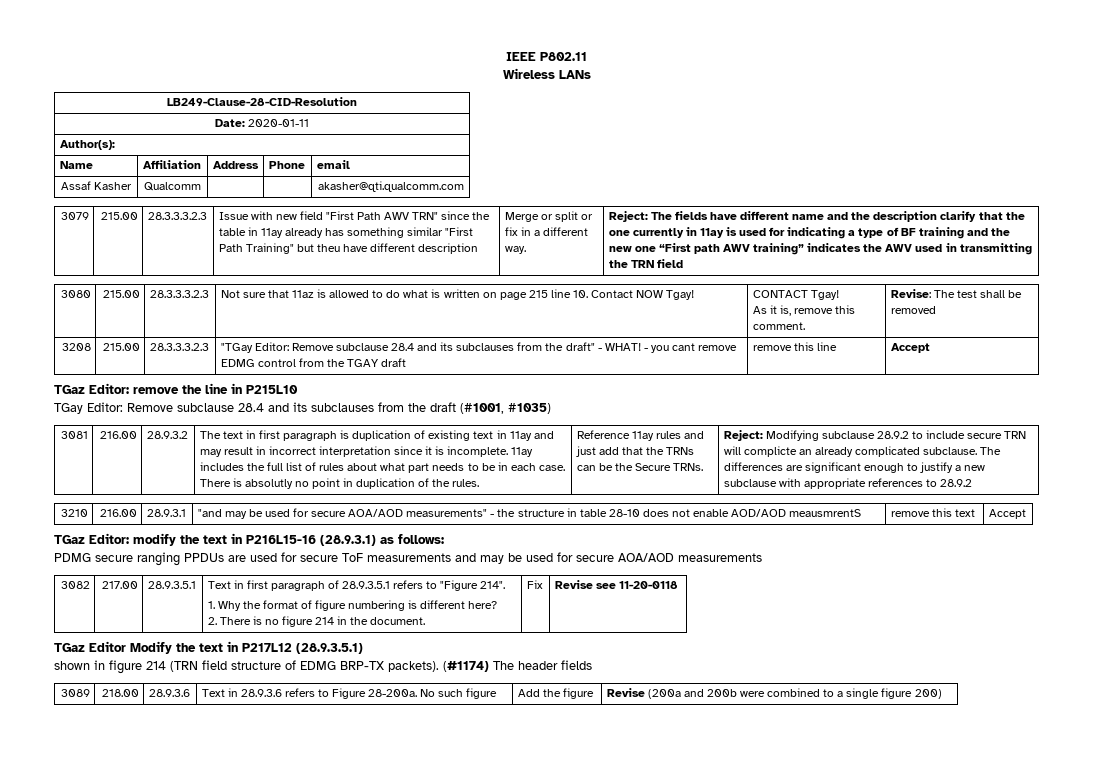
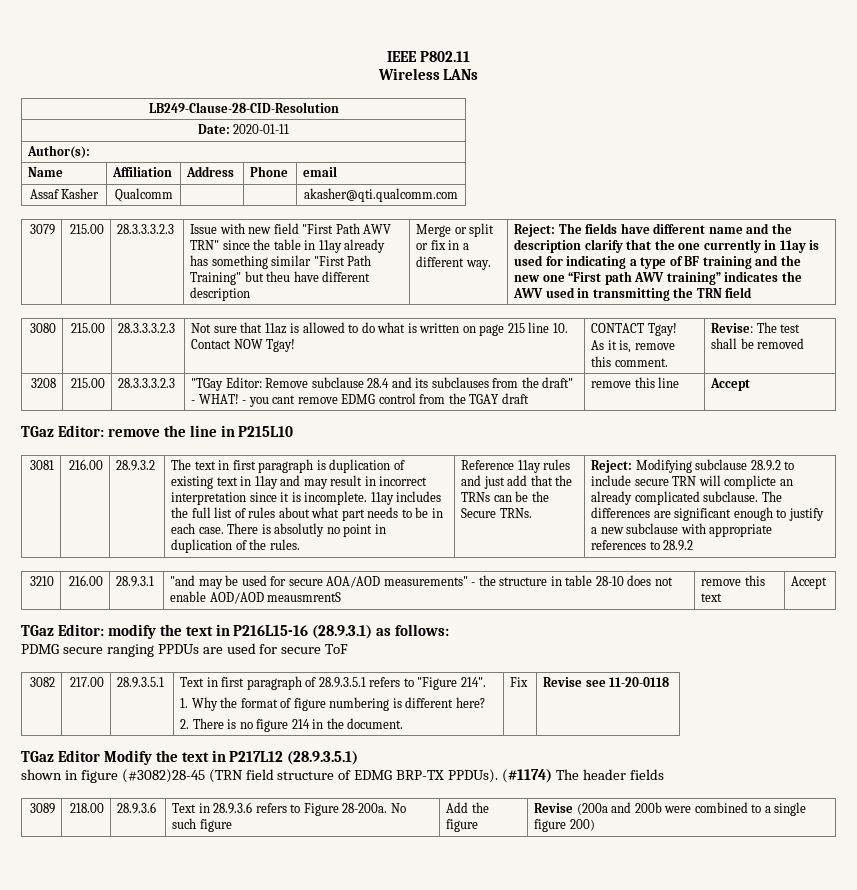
- TGay Editor: Remove subclause 28.4 and its subclauses from the draft (#1001, #1035)
- PDMG secure ranging PPDUs are used for secure ToF measurements and may be used for secure AOA/AOD measurements
+ PDMG secure ranging PPDUs are used for secure ToF
- shown in figure 214 (TRN field structure of EDMG BRP-TX packets).
+ shown in figure (#3082)28-45 (TRN field structure of EDMG BRP-TX PPDUs).

